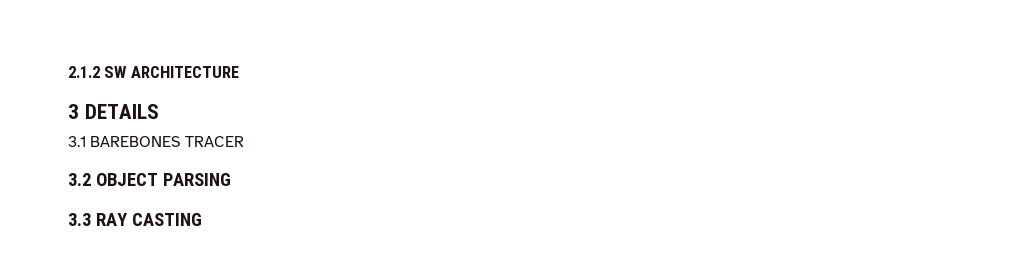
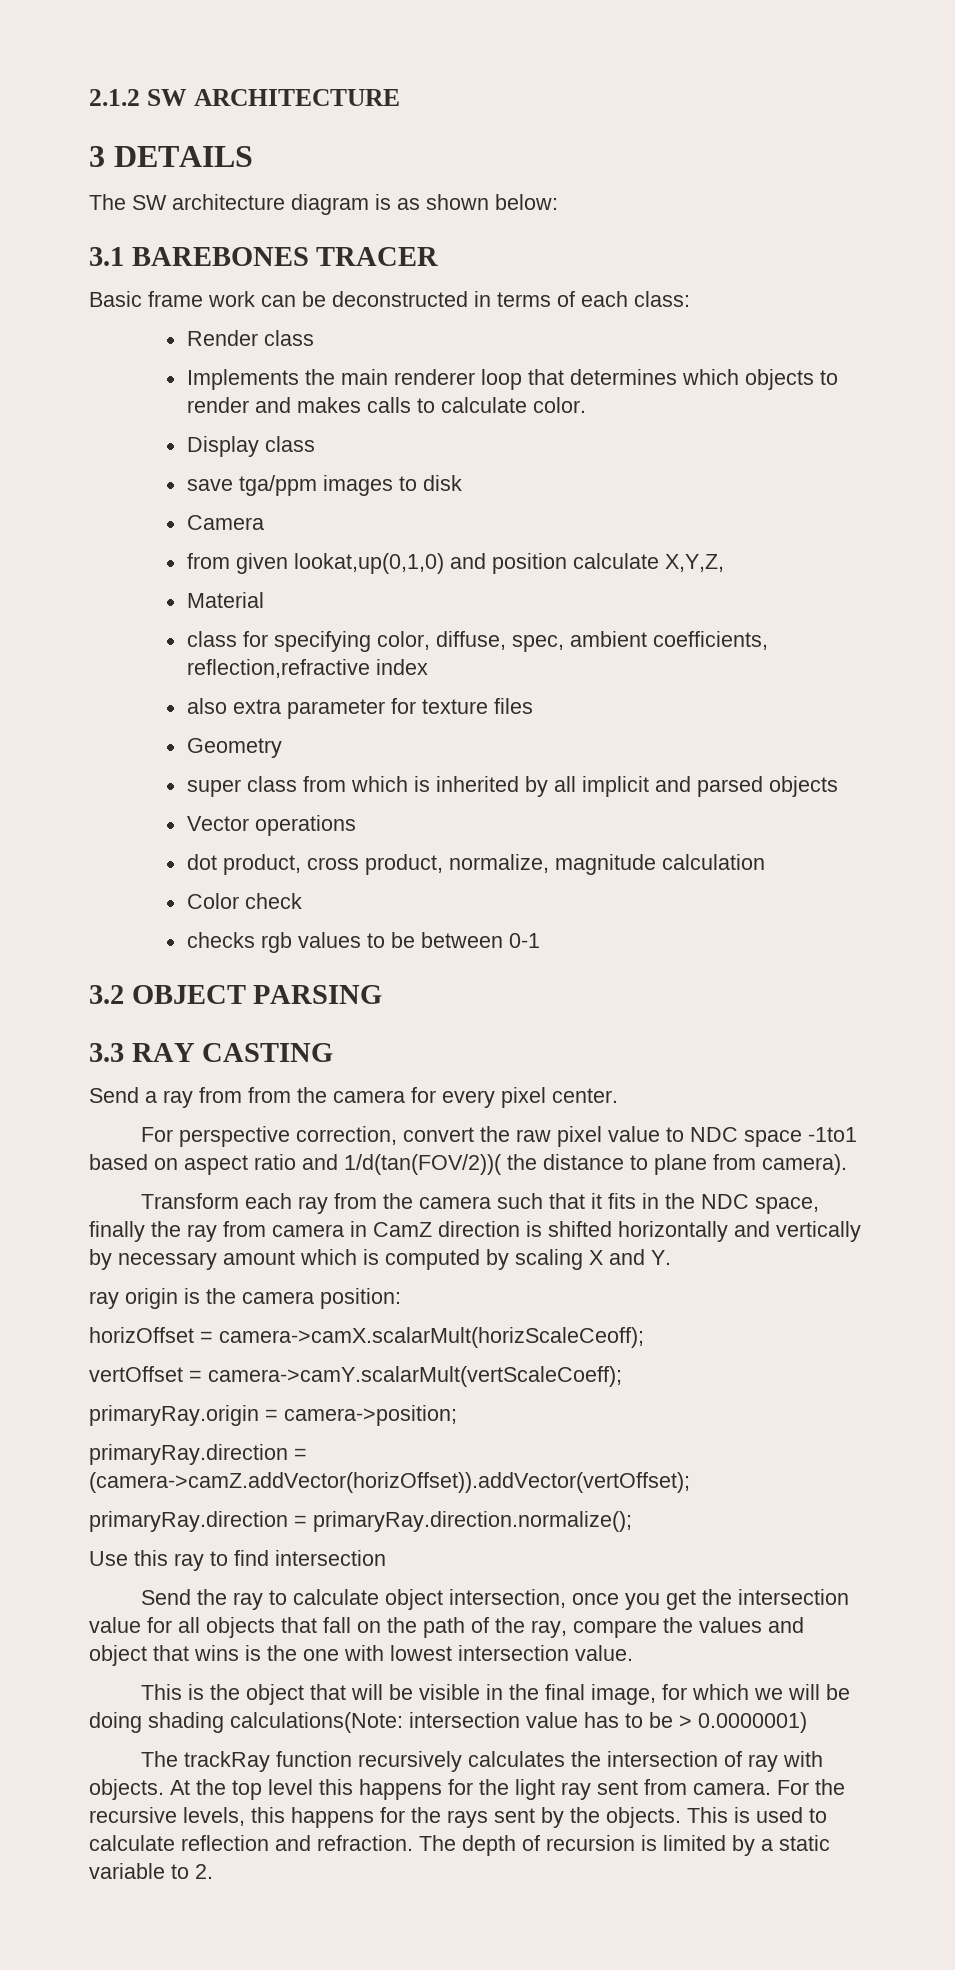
+ The SW architecture diagram is as shown below:
  3.1 BAREBONES TRACER
+ Basic frame work can be deconstructed in terms of each class:
+ Render class
+ Implements the main renderer loop that determines which objects to render and makes calls to calculate color.
+ Display class
+ save tga/ppm images to disk
+ Camera
+ from given lookat,up(0,1,0) and position calculate X,Y,Z,
+ Material
+ class for specifying color, diffuse, spec, ambient coefficients, reflection,refractive index
+ also extra parameter for texture files
+ Geometry
+ super class from which is inherited by all implicit and parsed objects
+ Vector operations
+ dot product, cross product, normalize, magnitude calculation
+ Color check
+ checks rgb values to be between 0-1
+ Send a ray from from the camera for every pixel center.
+ For perspective correction, convert the raw pixel value to NDC space -1to1 based on aspect ratio and 1/d(tan(FOV/2))( the distance to plane from camera).
+ Transform each ray from the camera such that it fits in the NDC space, finally the ray from camera in CamZ direction is shifted horizontally and vertically by necessary amount which is computed by scaling X and Y.
+ ray origin is the camera position:
+ horizOffset = camera->camX.scalarMult(horizScaleCeoff);
+ vertOffset = camera->camY.scalarMult(vertScaleCoeff);
+ primaryRay.origin = camera->position;
+ primaryRay.direction = (camera->camZ.addVector(horizOffset)).addVector(vertOffset);
+ primaryRay.direction = primaryRay.direction.normalize();
+ Use this ray to find intersection
+ Send the ray to calculate object intersection, once you get the intersection value for all objects that fall on the path of the ray, compare the values and object that wins is the one with lowest intersection value.
+ This is the object that will be visible in the final image, for which we will be doing shading calculations(Note: intersection value has to be > 0.0000001)
+ The trackRay function recursively calculates the intersection of ray with objects. At the top level this happens for the light ray sent from camera. For the recursive levels, this happens for the rays sent by the objects. This is used to calculate reflection and refraction. The depth of recursion is limited by a static variable to 2.

